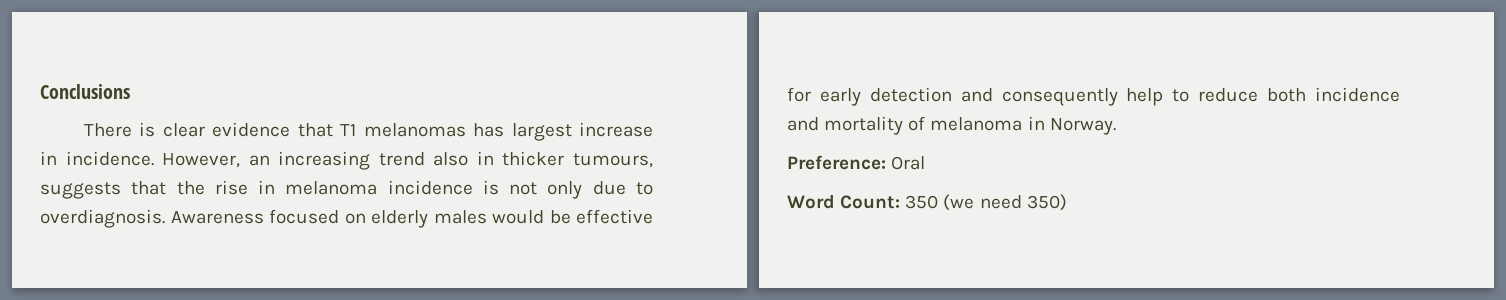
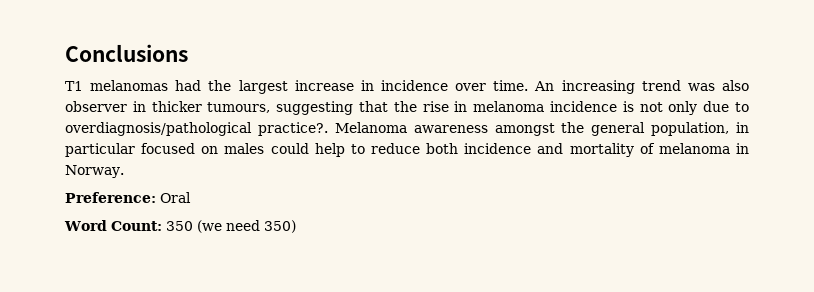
- There is clear evidence that T1 melanomas has largest increase in incidence. However, an increasing trend also in thicker tumours, suggests that the rise in melanoma incidence is not only due to overdiagnosis. Awareness focused on elderly males would be effective for early detection and consequently help to reduce both incidence and mortality of melanoma in Norway.
+ T1 melanomas had the largest increase in incidence over time. An increasing trend was also observer in thicker tumours, suggesting that the rise in melanoma incidence is not only due to overdiagnosis/pathological practice?. Melanoma awareness amongst the general population, in particular focused on males could help to reduce both incidence and mortality of melanoma in Norway.

